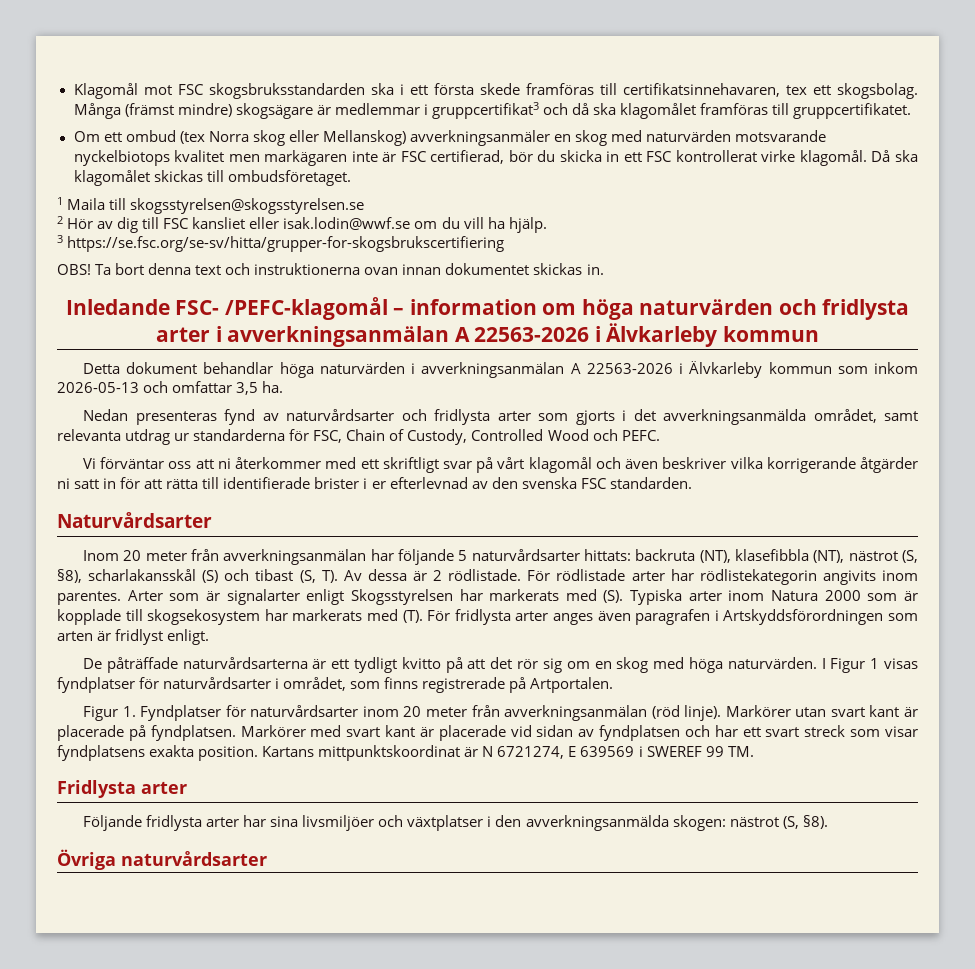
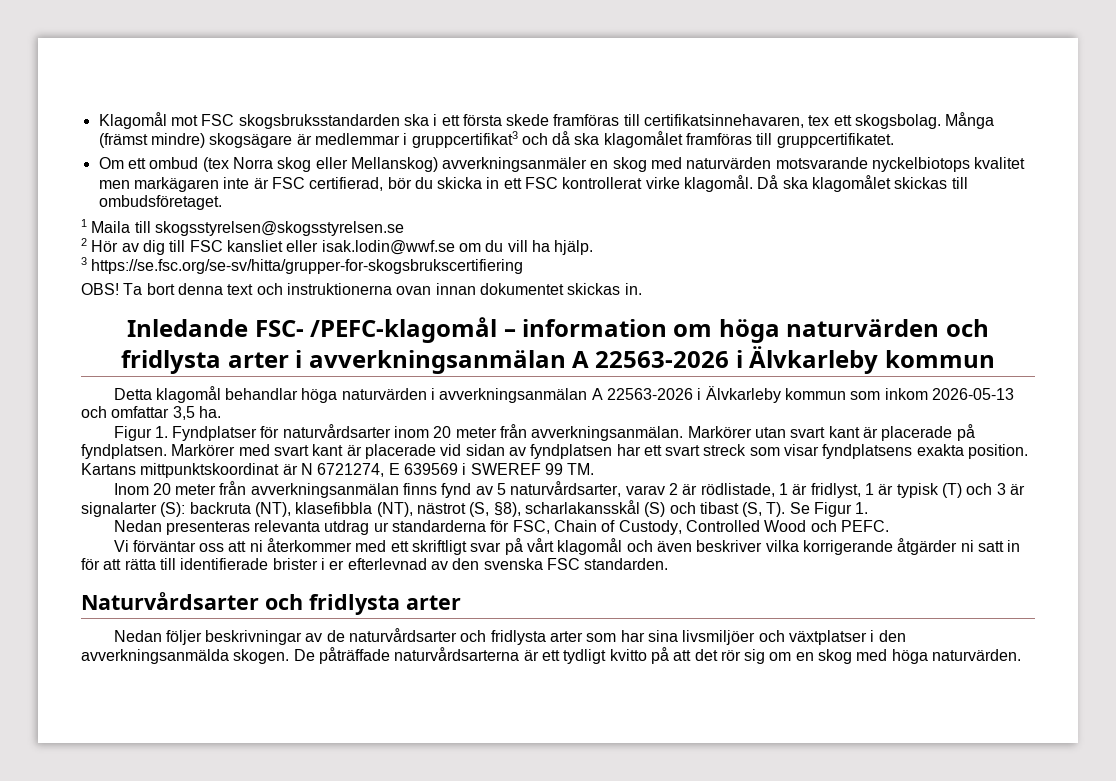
- Detta dokument behandlar höga naturvärden i avverkningsanmälan A 22563-2026 i Älvkarleby kommun som inkom 2026-05-13 och omfattar 3,5 ha.
+ Detta klagomål behandlar höga naturvärden i avverkningsanmälan A 22563-2026 i Älvkarleby kommun som inkom 2026-05-13 och omfattar 3,5 ha.
- Nedan presenteras fynd av naturvårdsarter och fridlysta arter som gjorts i det avverkningsanmälda området, samt relevanta utdrag ur standarderna för FSC, Chain of Custody, Controlled Wood och PEFC.
+ Figur 1. Fyndplatser för naturvårdsarter inom 20 meter från avverkningsanmälan. Markörer utan svart kant är placerade på fyndplatsen. Markörer med svart kant är placerade vid sidan av fyndplatsen har ett svart streck som visar fyndplatsens exakta position. Kartans mittpunktskoordinat är N 6721274, E 639569 i SWEREF 99 TM.
+ Inom 20 meter från avverkningsanmälan finns fynd av 5 naturvårdsarter, varav 2 är rödlistade, 1 är fridlyst, 1 är typisk (T) och 3 är signalarter (S): backruta (NT), klasefibbla (NT), nästrot (S, §8), scharlakansskål (S) och tibast (S, T). Se Figur 1.
+ Nedan presenteras relevanta utdrag ur standarderna för FSC, Chain of Custody, Controlled Wood och PEFC.
- Naturvårdsarter
- Inom 20 meter från avverkningsanmälan har följande 5 naturvårdsarter hittats: backruta (NT), klasefibbla (NT), nästrot (S, §8), scharlakansskål (S) och tibast (S, T). Av dessa är 2 rödlistade. För rödlistade arter har rödlistekategorin angivits inom parentes. Arter som är signalarter enligt Skogsstyrelsen har markerats med (S). Typiska arter inom Natura 2000 som är kopplade till skogsekosystem har markerats med (T). För fridlysta arter anges även paragrafen i Artskyddsförordningen som arten är fridlyst enligt.
- De påträffade naturvårdsarterna är ett tydligt kvitto på att det rör sig om en skog med höga naturvärden. I Figur 1 visas fyndplatser för naturvårdsarter i området, som finns registrerade på Artportalen.
- Figur 1. Fyndplatser för naturvårdsarter inom 20 meter från avverkningsanmälan (röd linje). Markörer utan svart kant är placerade på fyndplatsen. Markörer med svart kant är placerade vid sidan av fyndplatsen och har ett svart streck som visar fyndplatsens exakta position. Kartans mittpunktskoordinat är N 6721274, E 639569 i SWEREF 99 TM.
- Fridlysta arter
- Följande fridlysta arter har sina livsmiljöer och växtplatser i den avverkningsanmälda skogen: nästrot (S, §8).
- Övriga naturvårdsarter
+ Naturvårdsarter och fridlysta arter
+ Nedan följer beskrivningar av de naturvårdsarter och fridlysta arter som har sina livsmiljöer och växtplatser i den avverkningsanmälda skogen. De påträffade naturvårdsarterna är ett tydligt kvitto på att det rör sig om en skog med höga naturvärden.

